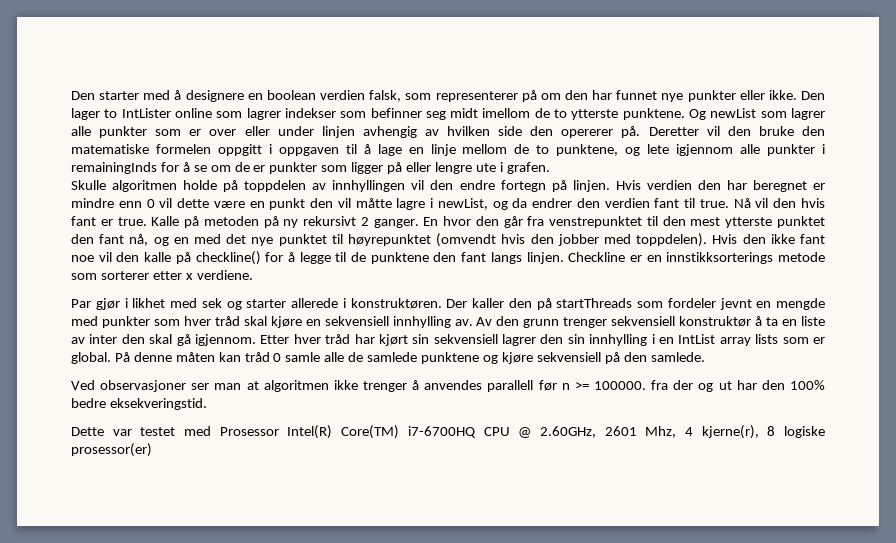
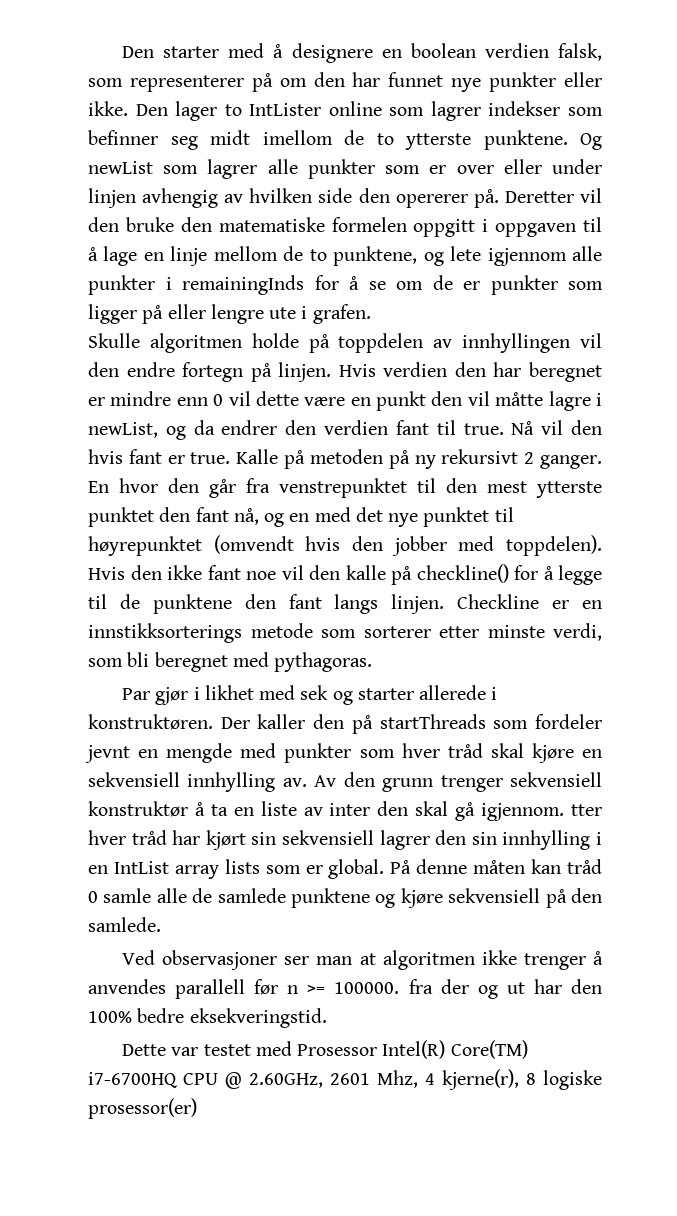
- Checkline er en innstikksorterings metode som sorterer etter x verdiene.
+ Checkline er en innstikksorterings metode som sorterer etter minste verdi, som bli beregnet med pythagoras.
- Av den grunn trenger sekvensiell konstruktør å ta en liste av inter den skal gå igjennom. Etter hver tråd har kjørt sin sekvensiell lagrer den sin innhylling i en IntList array lists som er global.
+ Av den grunn trenger sekvensiell konstruktør å ta en liste av inter den skal gå igjennom. tter hver tråd har kjørt sin sekvensiell lagrer den sin innhylling i en IntList array lists som er global.

